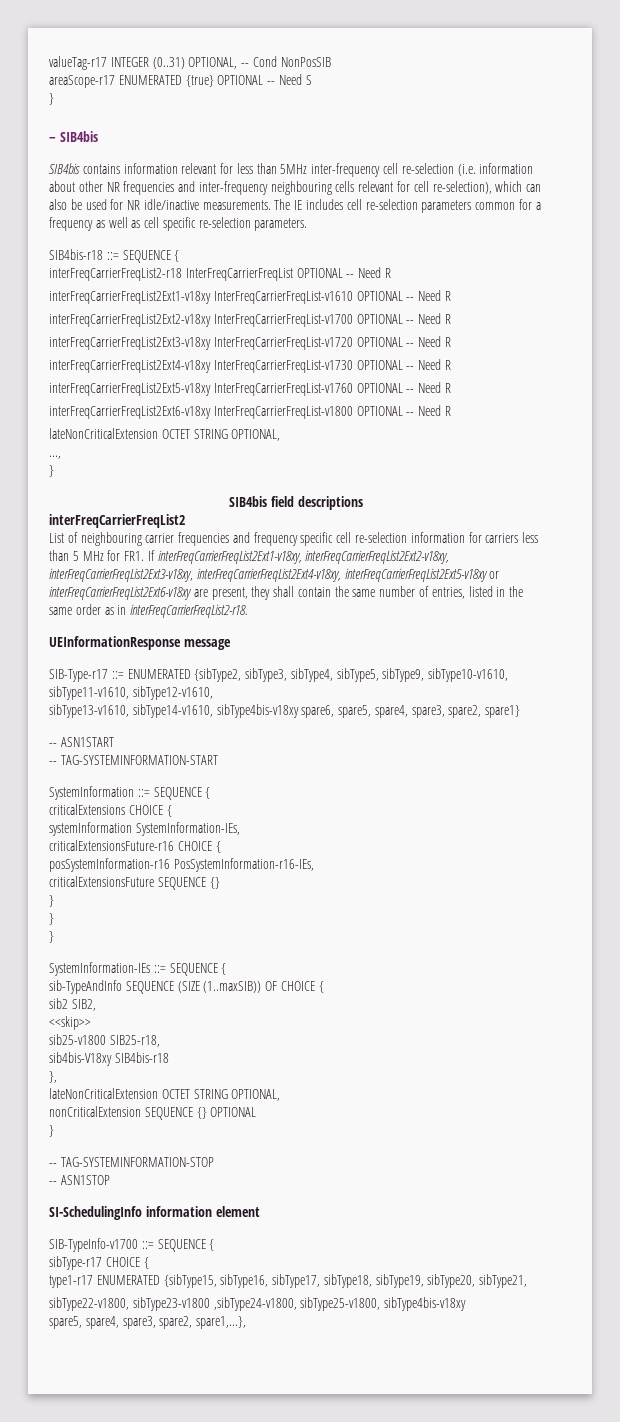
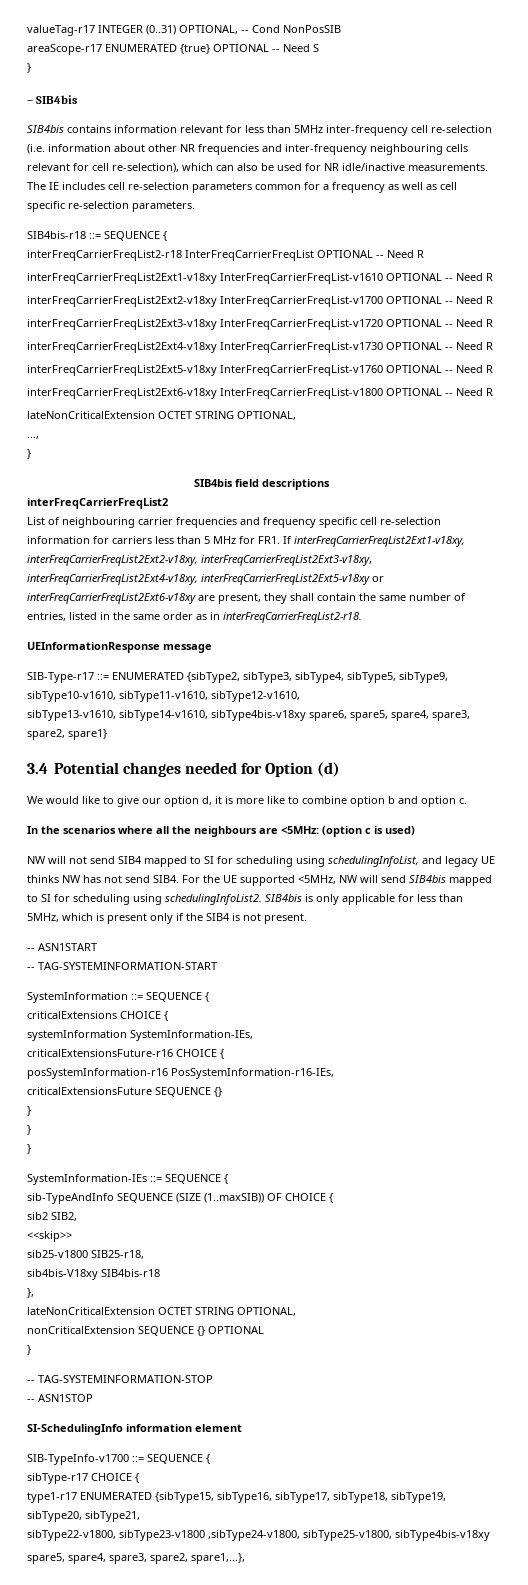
+ 3.4 Potential changes needed for Option (d)
+ We would like to give our option d, it is more like to combine option b and option c.
+ In the scenarios where all the neighbours are <5MHz: (option c is used)
+ NW will not send SIB4 mapped to SI for scheduling using schedulingInfoList, and legacy UE thinks NW has not send SIB4. For the UE supported <5MHz, NW will send SIB4bis mapped to SI for scheduling using schedulingInfoList2. SIB4bis is only applicable for less than 5MHz, which is present only if the SIB4 is not present.

